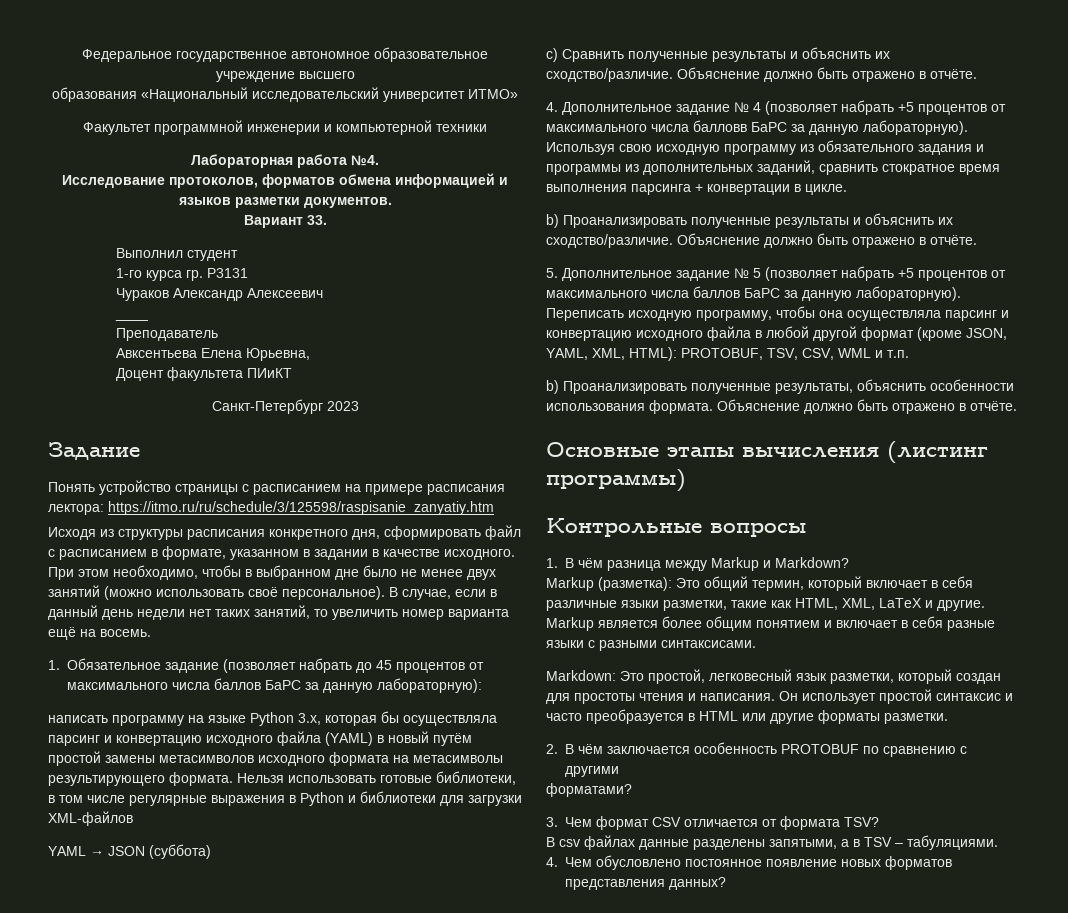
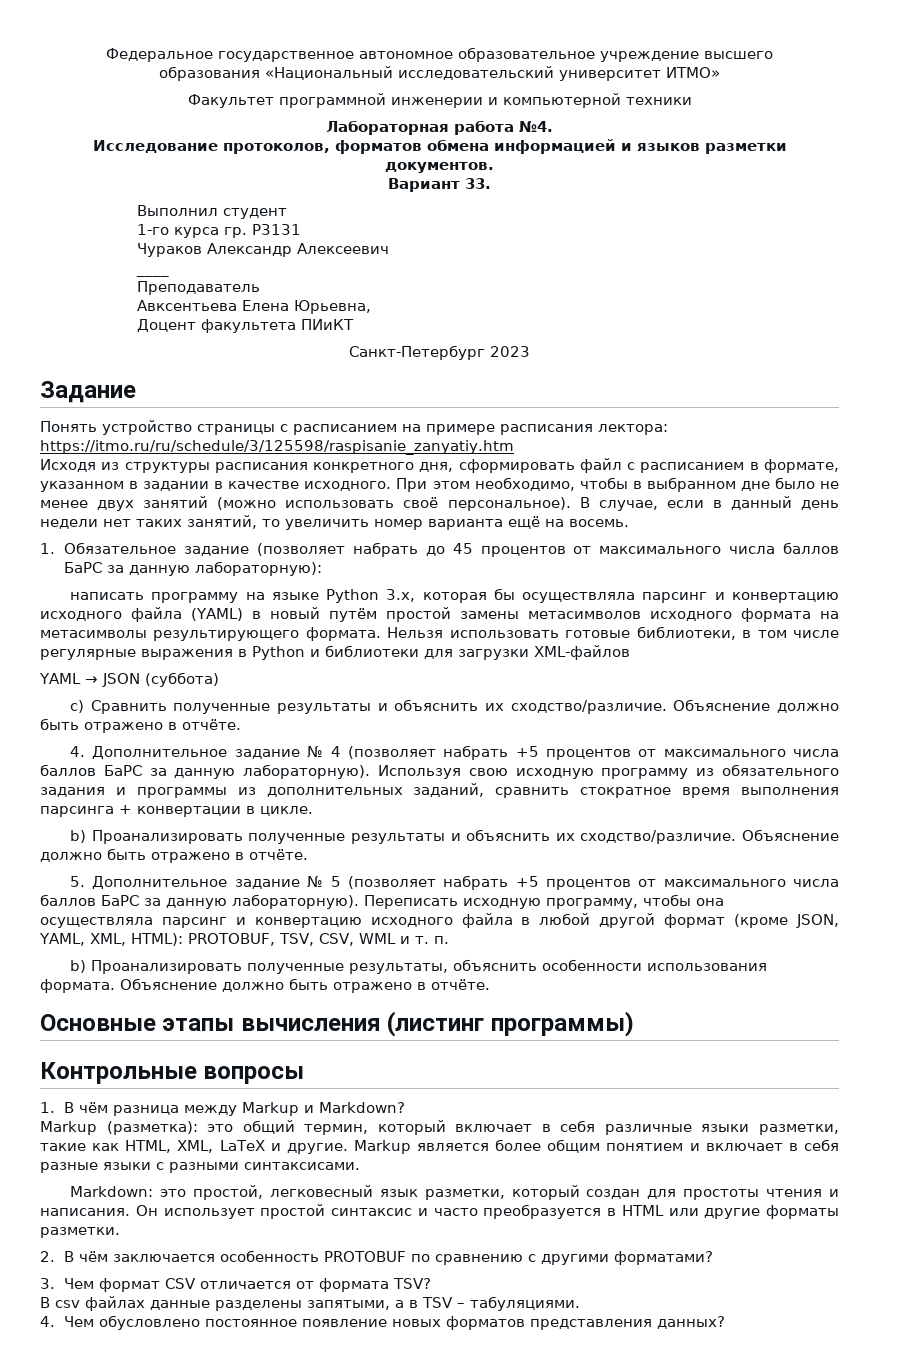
- 4. Дополнительное задание № 4 (позволяет набрать +5 процентов от максимального числа балловв БаРС за данную лабораторную).
+ 4. Дополнительное задание № 4 (позволяет набрать +5 процентов от максимального числа баллов БаРС за данную лабораторную).
- Переписать исходную программу, чтобы она осуществляла парсинг и конвертацию исходного файла в любой другой формат (кроме JSON, YAML, XML, HTML): PROTOBUF, TSV, CSV, WML и т.п.
+ Переписать исходную программу, чтобы она осуществляла парсинг и конвертацию исходного файла в любой другой формат (кроме JSON, YAML, XML, HTML): PROTOBUF, TSV, CSV, WML и т. п.
- Markup (разметка): Это общий термин, который включает в себя различные языки разметки, такие как HTML, XML, LaTeX и другие.
+ Markup (разметка): это общий термин, который включает в себя различные языки разметки, такие как HTML, XML, LaTeX и другие.
- Markdown: Это простой, легковесный язык разметки, который создан для простоты чтения и написания.
+ Markdown: это простой, легковесный язык разметки, который создан для простоты чтения и написания.
- 2. В чём заключается особенность PROTOBUF по сравнению с другими
- форматами?
+ 2. В чём заключается особенность PROTOBUF по сравнению с другими форматами?

